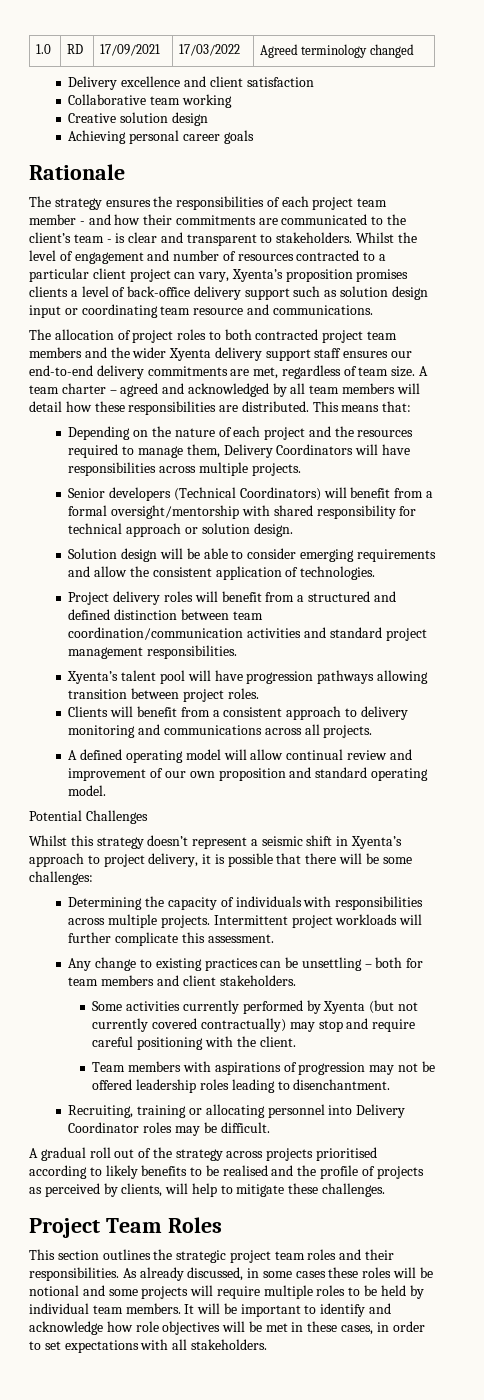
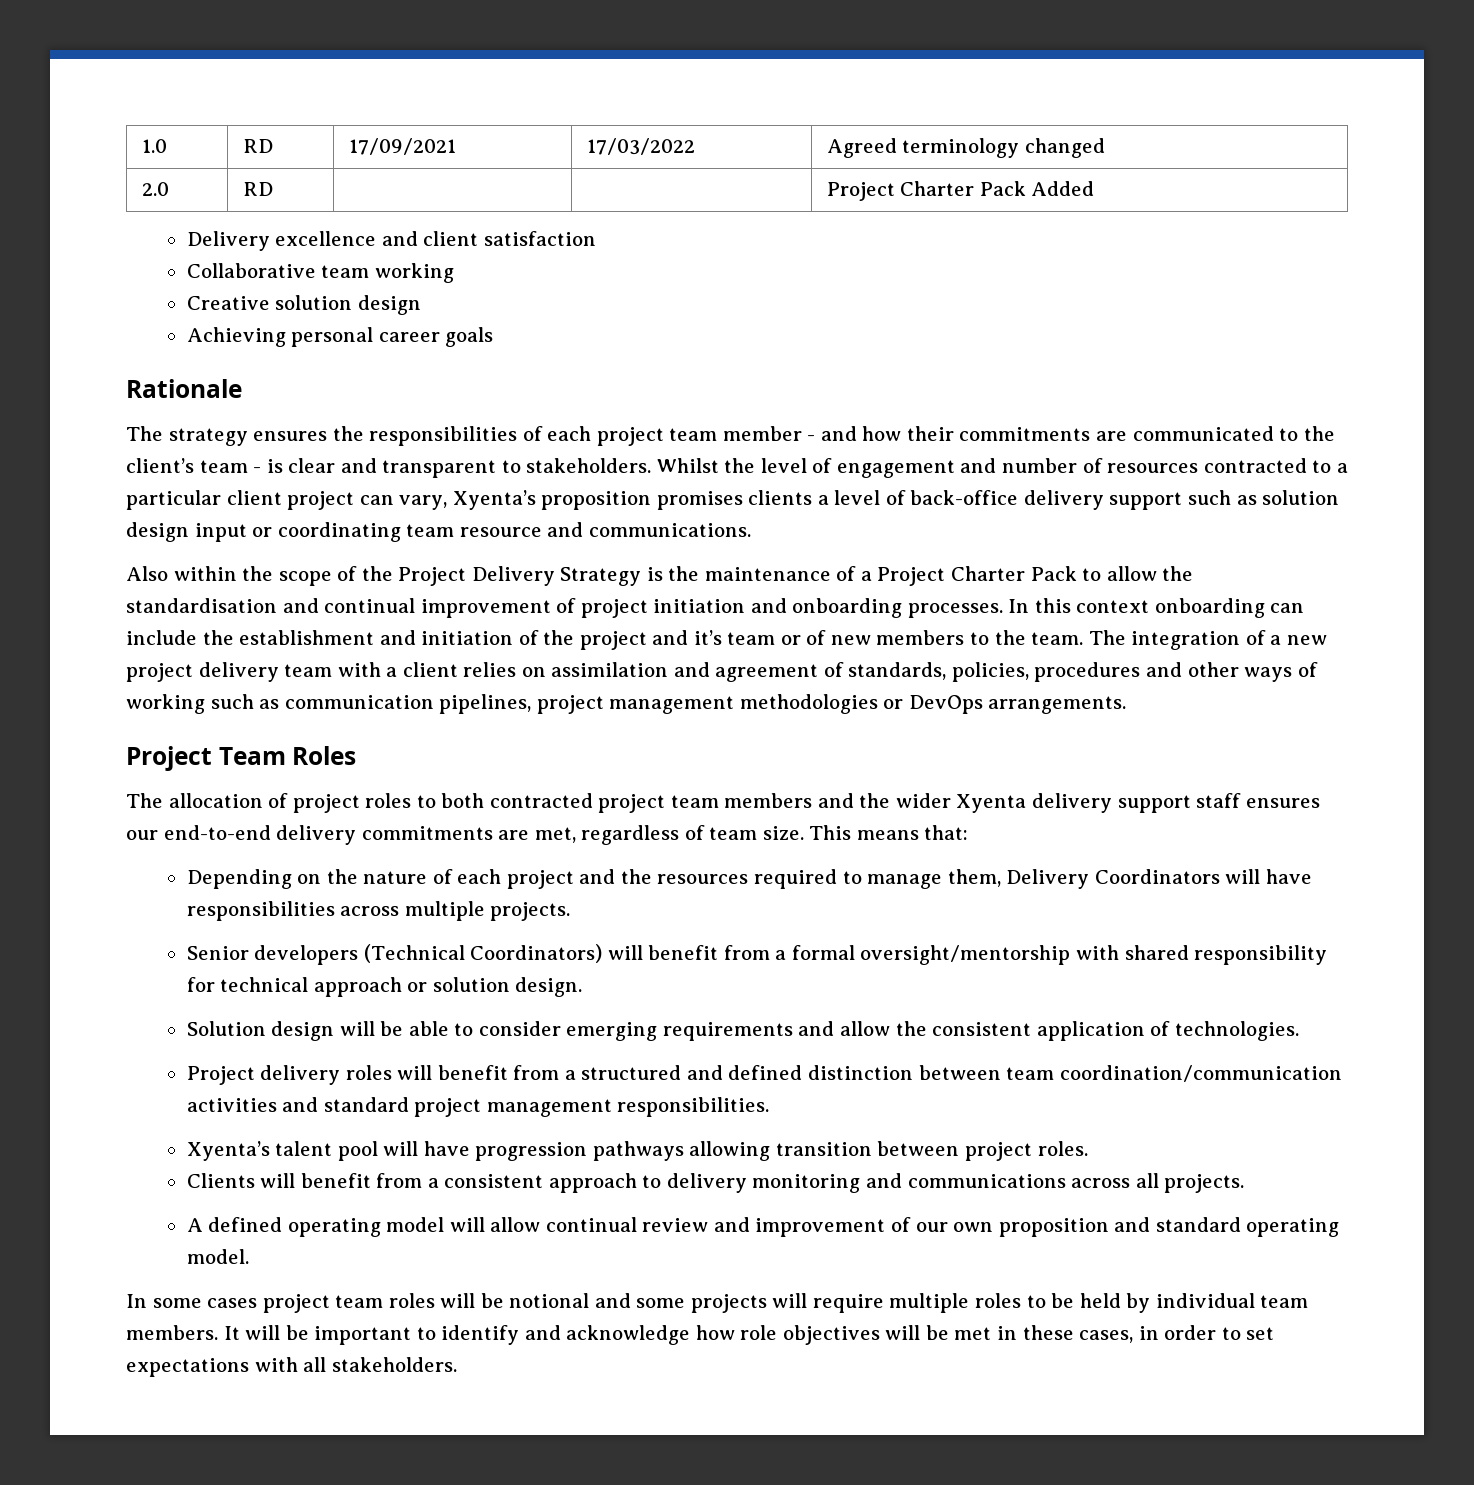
+ 2.0 | RD | | | Project Charter Pack Added
+ Also within the scope of the Project Delivery Strategy is the maintenance of a Project Charter Pack to allow the standardisation and continual improvement of project initiation and onboarding processes. In this context onboarding can include the establishment and initiation of the project and it’s team or of new members to the team. The integration of a new project delivery team with a client relies on assimilation and agreement of standards, policies, procedures and other ways of working such as communication pipelines, project management methodologies or DevOps arrangements.
+ Project Team Roles
- A team charter – agreed and acknowledged by all team members will detail how these responsibilities are distributed.
- Potential Challenges
- Whilst this strategy doesn’t represent a seismic shift in Xyenta’s approach to project delivery, it is possible that there will be some challenges:
- Determining the capacity of individuals with responsibilities across multiple projects. Intermittent project workloads will further complicate this assessment.
- Any change to existing practices can be unsettling – both for team members and client stakeholders.
- Some activities currently performed by Xyenta (but not currently covered contractually) may stop and require careful positioning with the client.
- Team members with aspirations of progression may not be offered leadership roles leading to disenchantment.
- Recruiting, training or allocating personnel into Delivery Coordinator roles may be difficult.
- A gradual roll out of the strategy across projects prioritised according to likely benefits to be realised and the profile of projects as perceived by clients, will help to mitigate these challenges.
- Project Team Roles
- This section outlines the strategic project team roles and their responsibilities. As already discussed, in some cases these roles will be notional and some projects will require multiple roles to be held by individual team members.
+ In some cases project team roles will be notional and some projects will require multiple roles to be held by individual team members.

